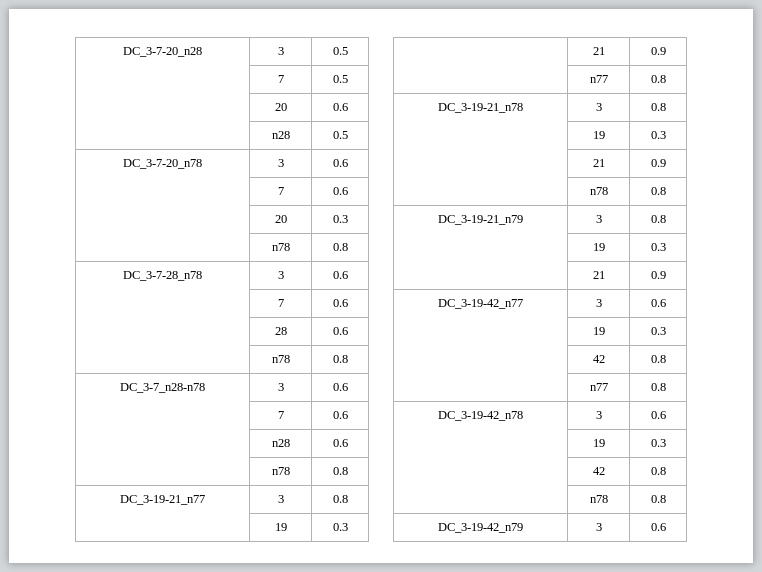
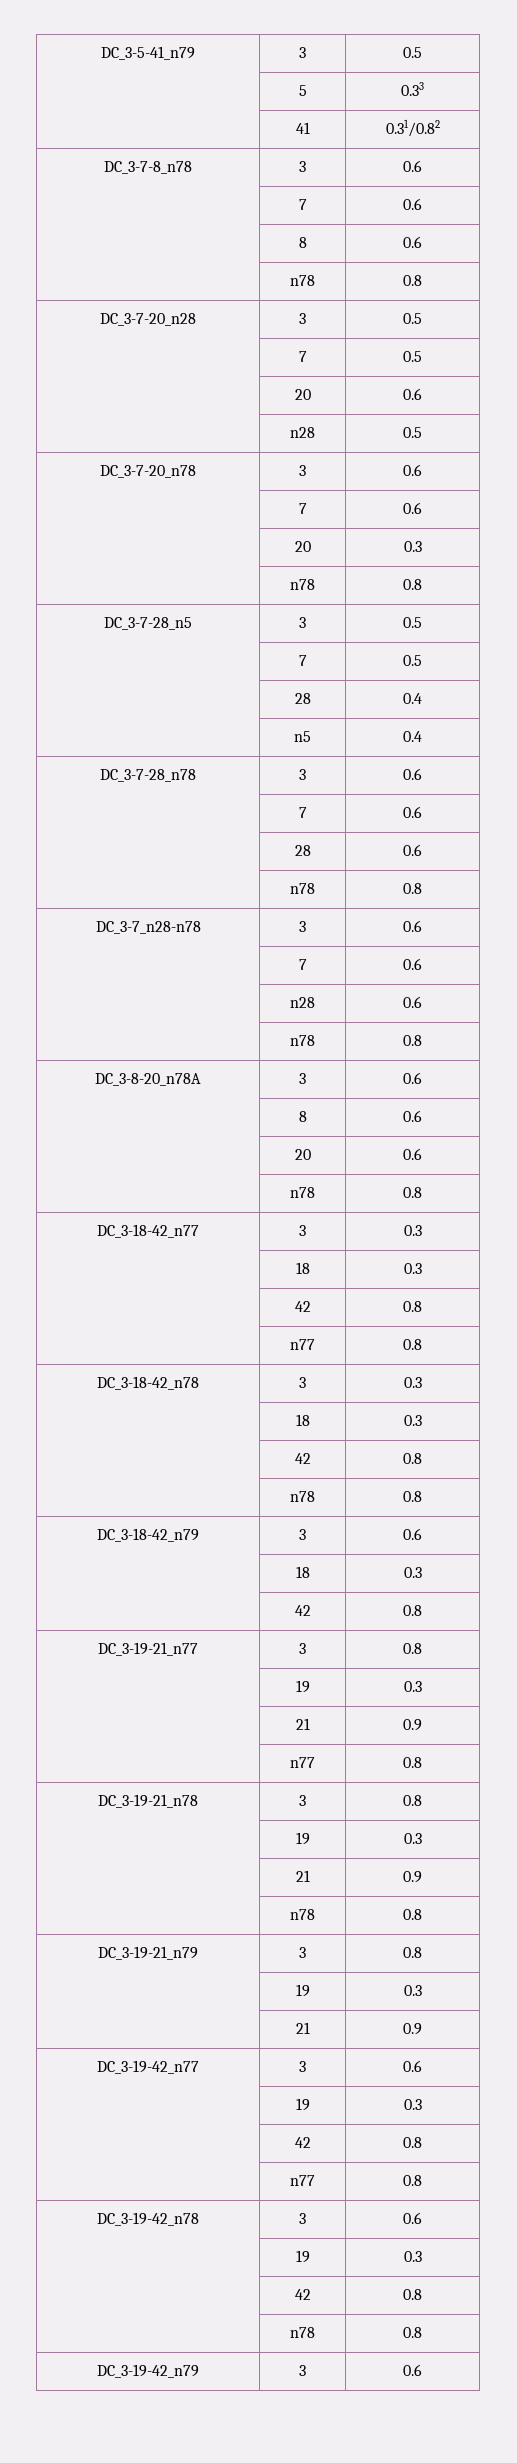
+ DC_3-5-41_n79 | 3 | 0.5
+ | 5 | 0.33
+ | 41 | 0.31/0.82
+ DC_3-7-8_n78 | 3 | 0.6
+ | 7 | 0.6
+ | 8 | 0.6
+ | n78 | 0.8
+ DC_3-7-28_n5 | 3 | 0.5
+ | 7 | 0.5
+ | 28 | 0.4
+ | n5 | 0.4
+ DC_3-8-20_n78A | 3 | 0.6
+ | 8 | 0.6
+ | 20 | 0.6
+ | n78 | 0.8
+ DC_3-18-42_n77 | 3 | 0.3
+ | 18 | 0.3
+ | 42 | 0.8
+ | n77 | 0.8
+ DC_3-18-42_n78 | 3 | 0.3
+ | 18 | 0.3
+ | 42 | 0.8
+ | n78 | 0.8
+ DC_3-18-42_n79 | 3 | 0.6
+ | 18 | 0.3
+ | 42 | 0.8

